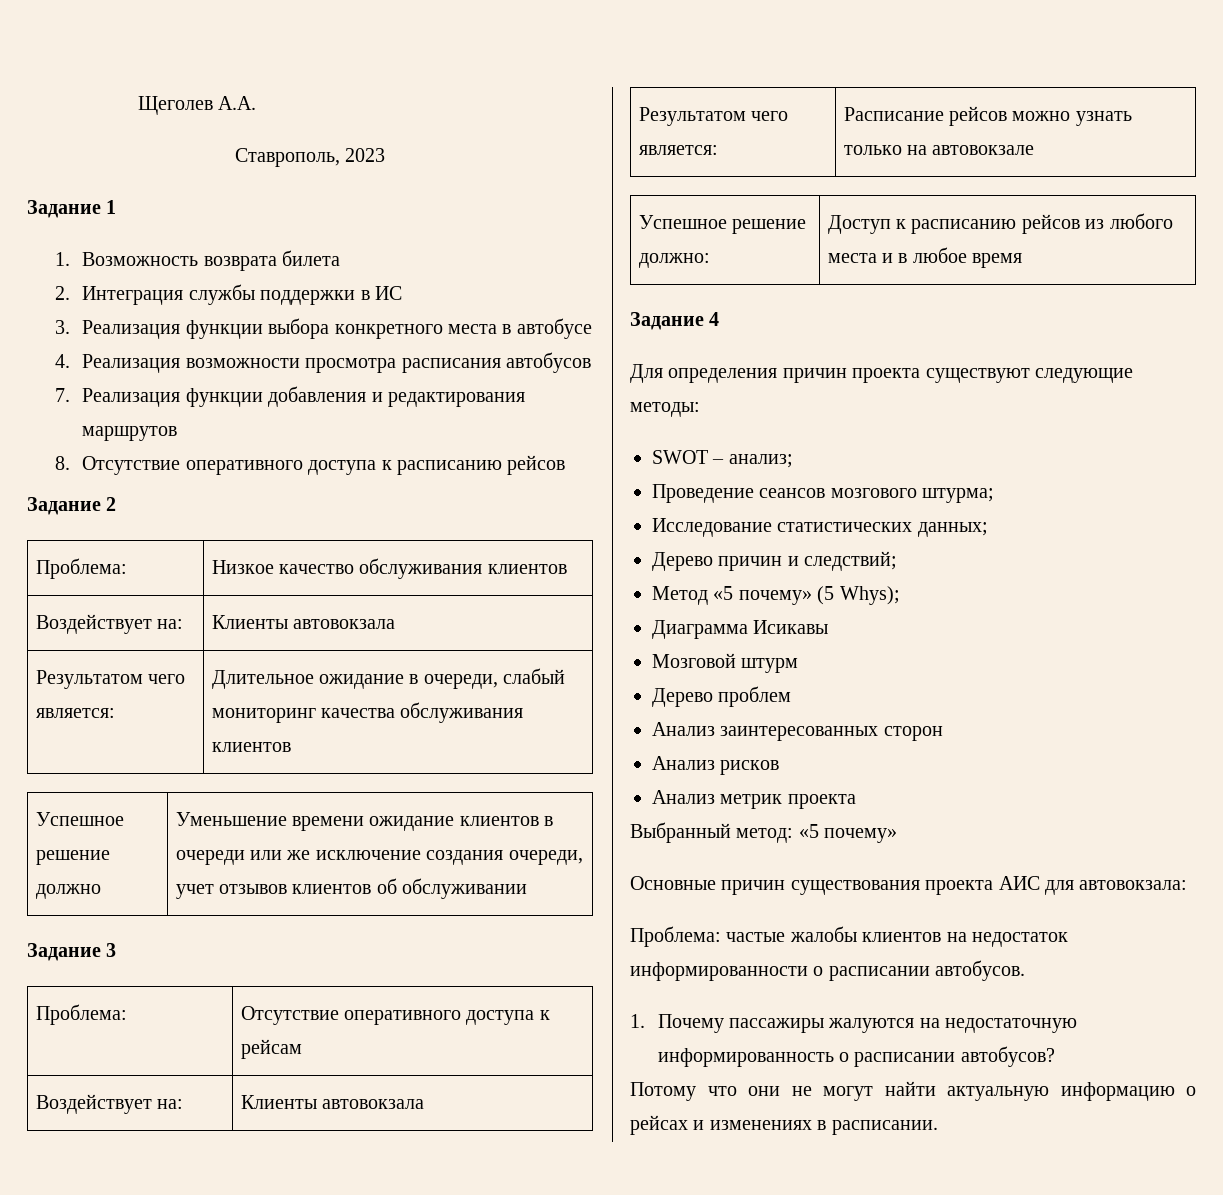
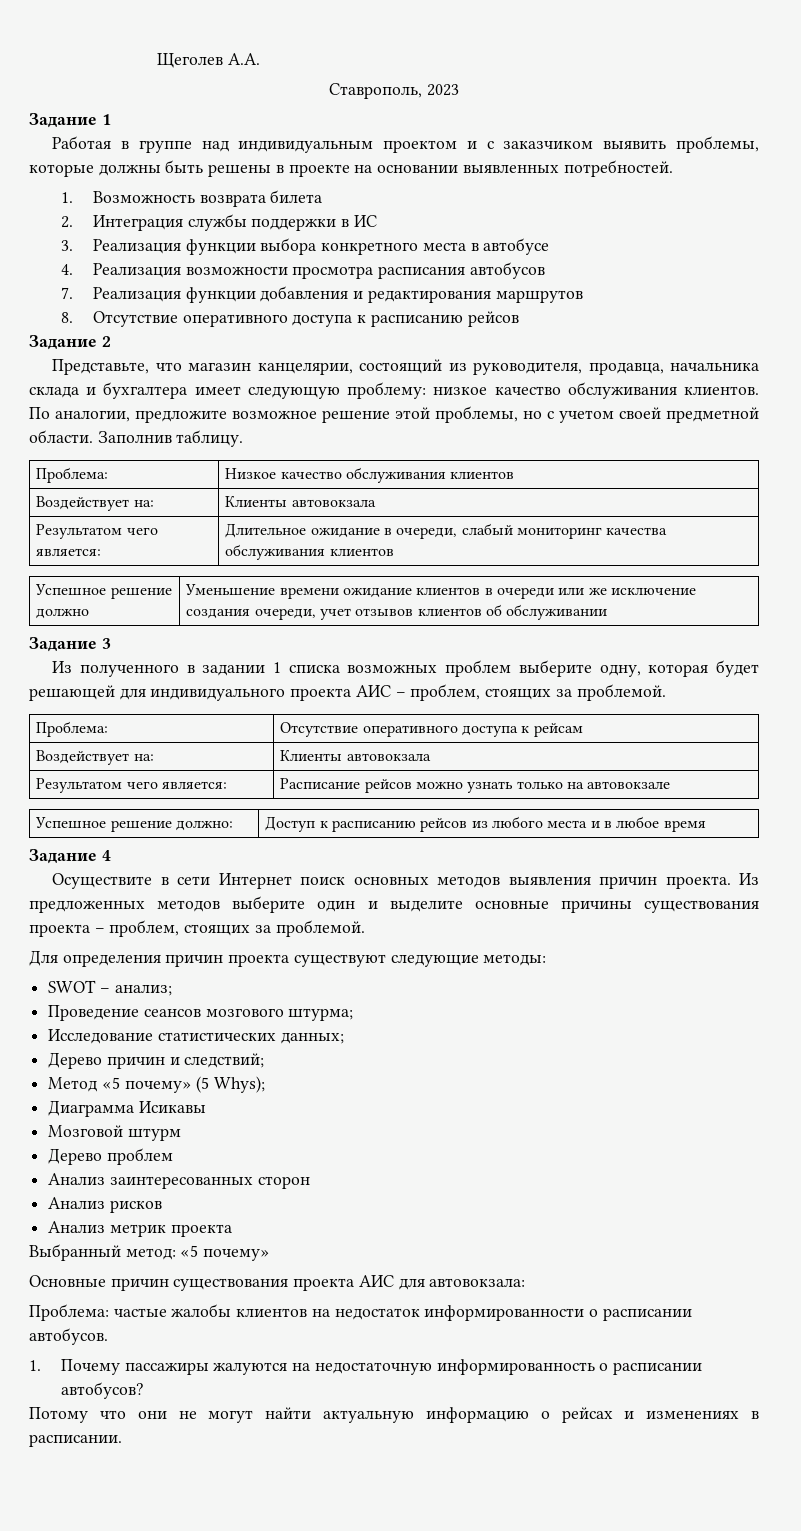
+ Работая в группе над индивидуальным проектом и с заказчиком выявить проблемы, которые должны быть решены в проекте на основании выявленных потребностей.
+ Представьте, что магазин канцелярии, состоящий из руководителя, продавца, начальника склада и бухгалтера имеет следующую проблему: низкое качество обслуживания клиентов. По аналогии, предложите возможное решение этой проблемы, но с учетом своей предметной области. Заполнив таблицу.
+ Из полученного в задании 1 списка возможных проблем выберите одну, которая будет решающей для индивидуального проекта АИС – проблем, стоящих за проблемой.
+ Осуществите в сети Интернет поиск основных методов выявления причин проекта. Из предложенных методов выберите один и выделите основные причины существования проекта – проблем, стоящих за проблемой.

